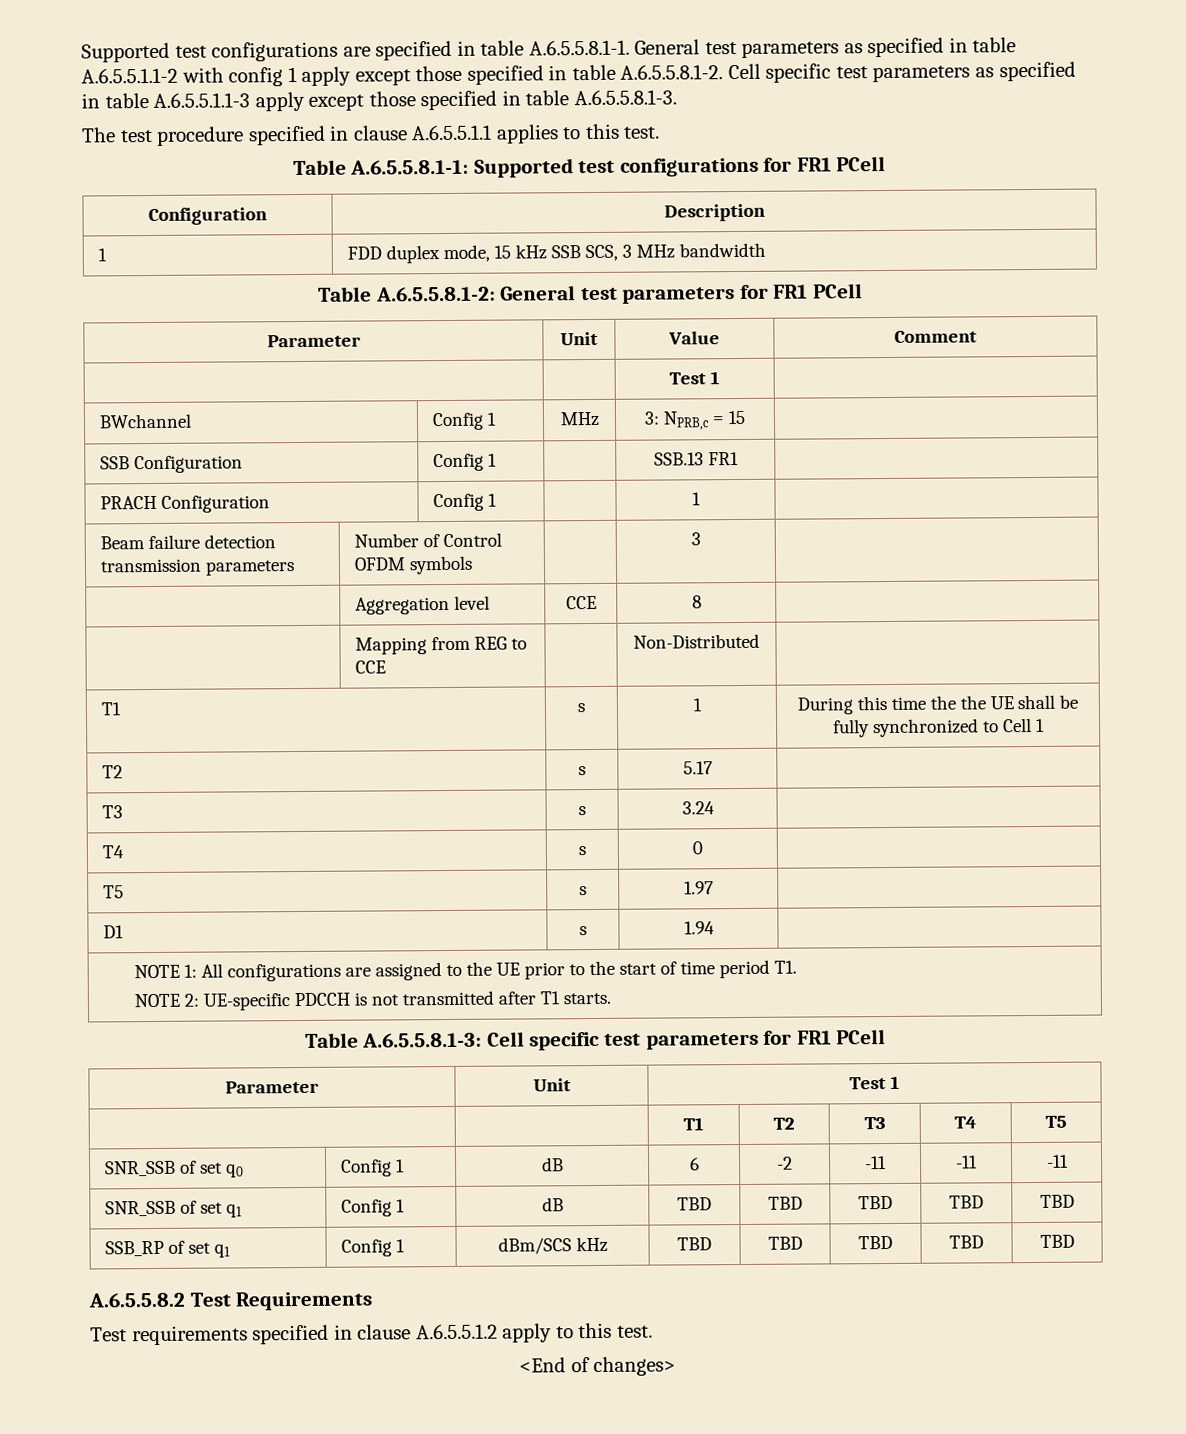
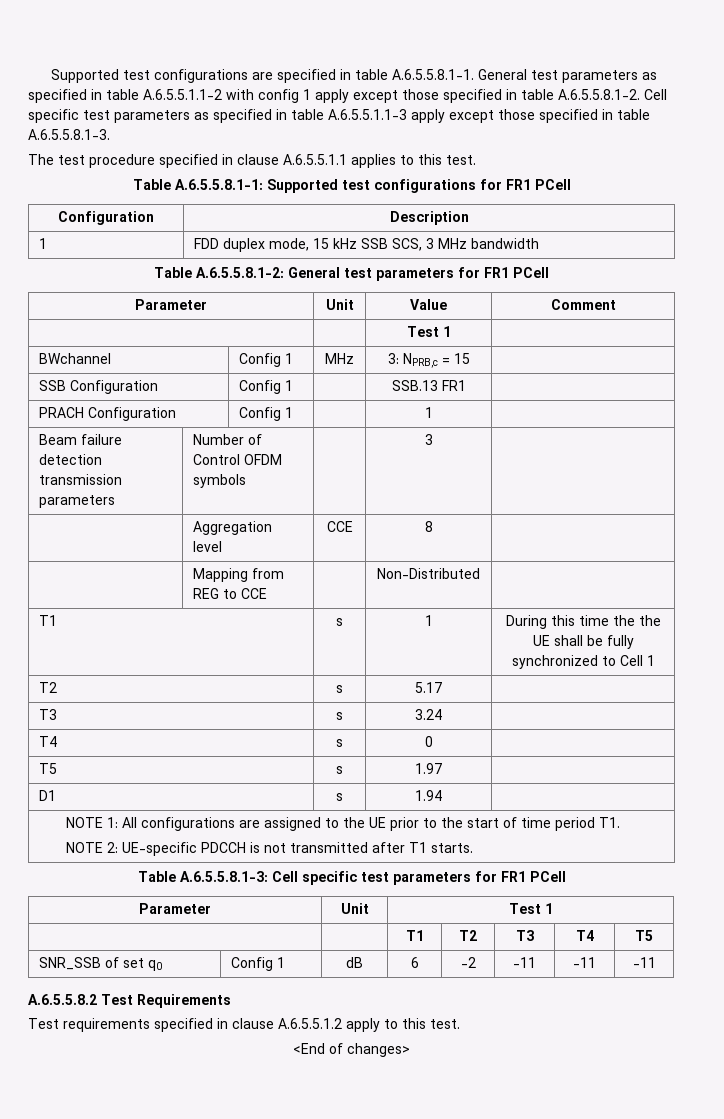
- SNR_SSB of set q1 | Config 1 | dB | TBD | TBD | TBD | TBD | TBD
- SSB_RP of set q1 | Config 1 | dBm/SCS kHz | TBD | TBD | TBD | TBD | TBD

